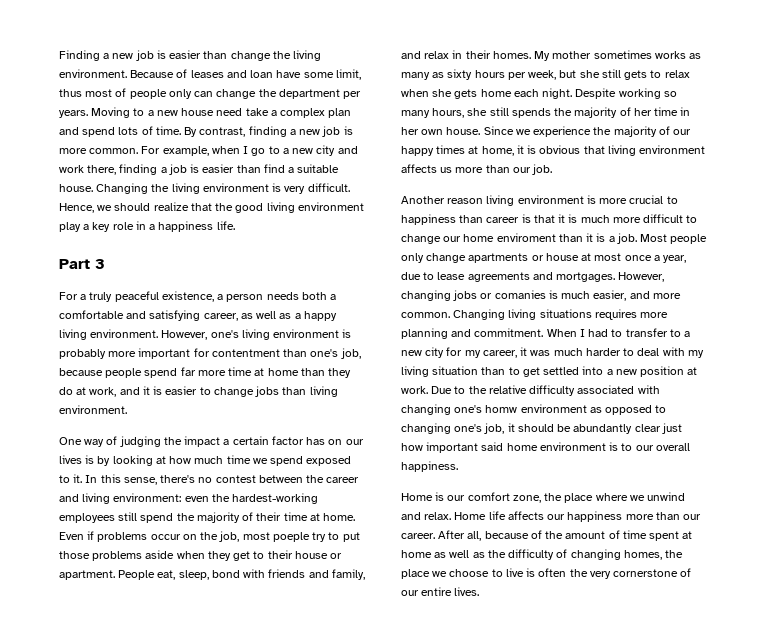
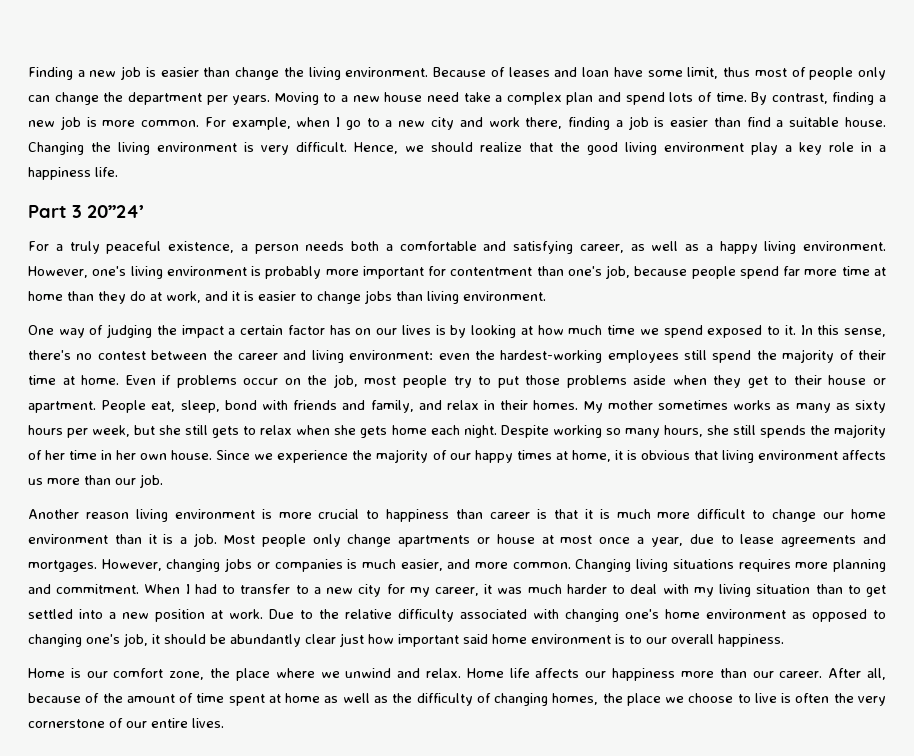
- Part 3
+ Part 3 20”24’
- Even if problems occur on the job, most poeple try to put those problems aside when they get to their house or apartment.
+ Even if problems occur on the job, most people try to put those problems aside when they get to their house or apartment.
- Another reason living environment is more crucial to happiness than career is that it is much more difficult to change our home enviroment than it is a job.
+ Another reason living environment is more crucial to happiness than career is that it is much more difficult to change our home environment than it is a job.
- However, changing jobs or comanies is much easier, and more common.
+ However, changing jobs or companies is much easier, and more common.
- Due to the relative difficulty associated with changing one's homw environment as opposed to changing one's job, it should be abundantly clear just how important said home environment is to our overall happiness.
+ Due to the relative difficulty associated with changing one's home environment as opposed to changing one's job, it should be abundantly clear just how important said home environment is to our overall happiness.

